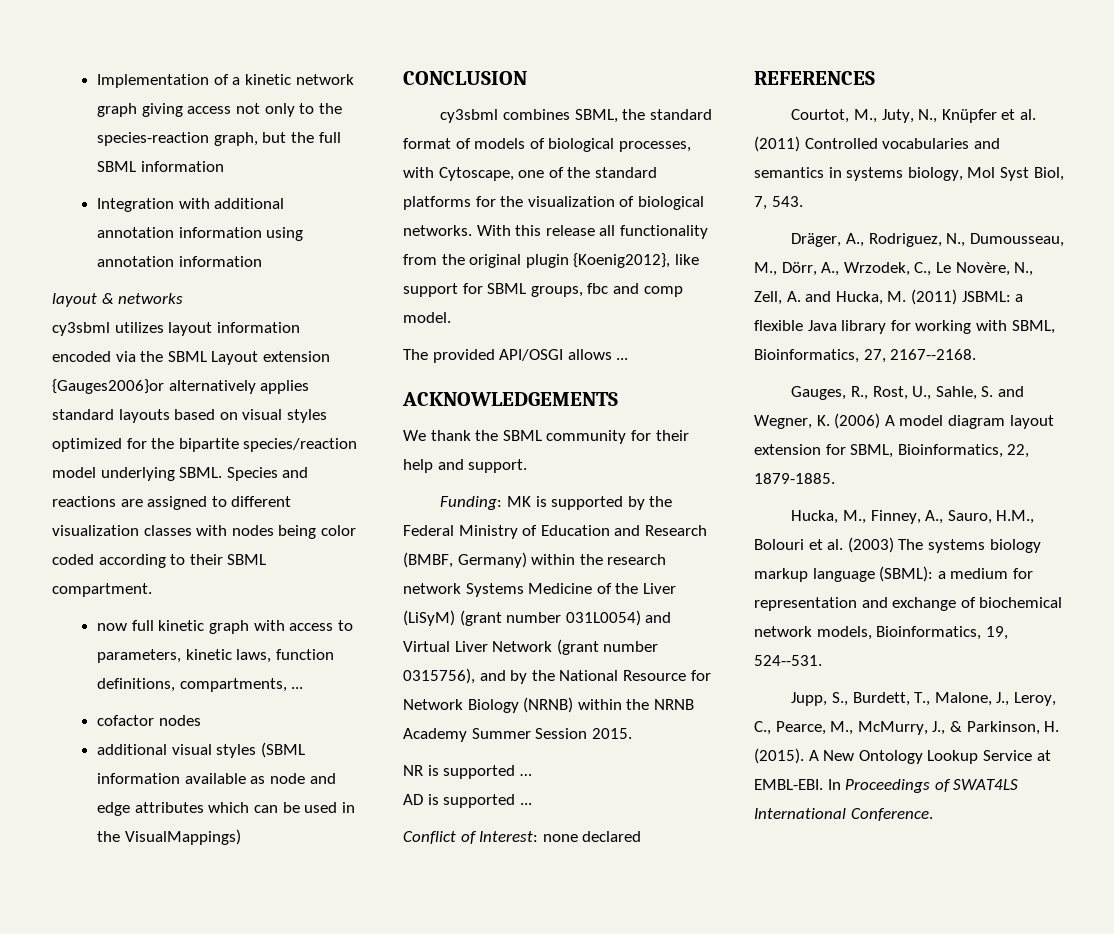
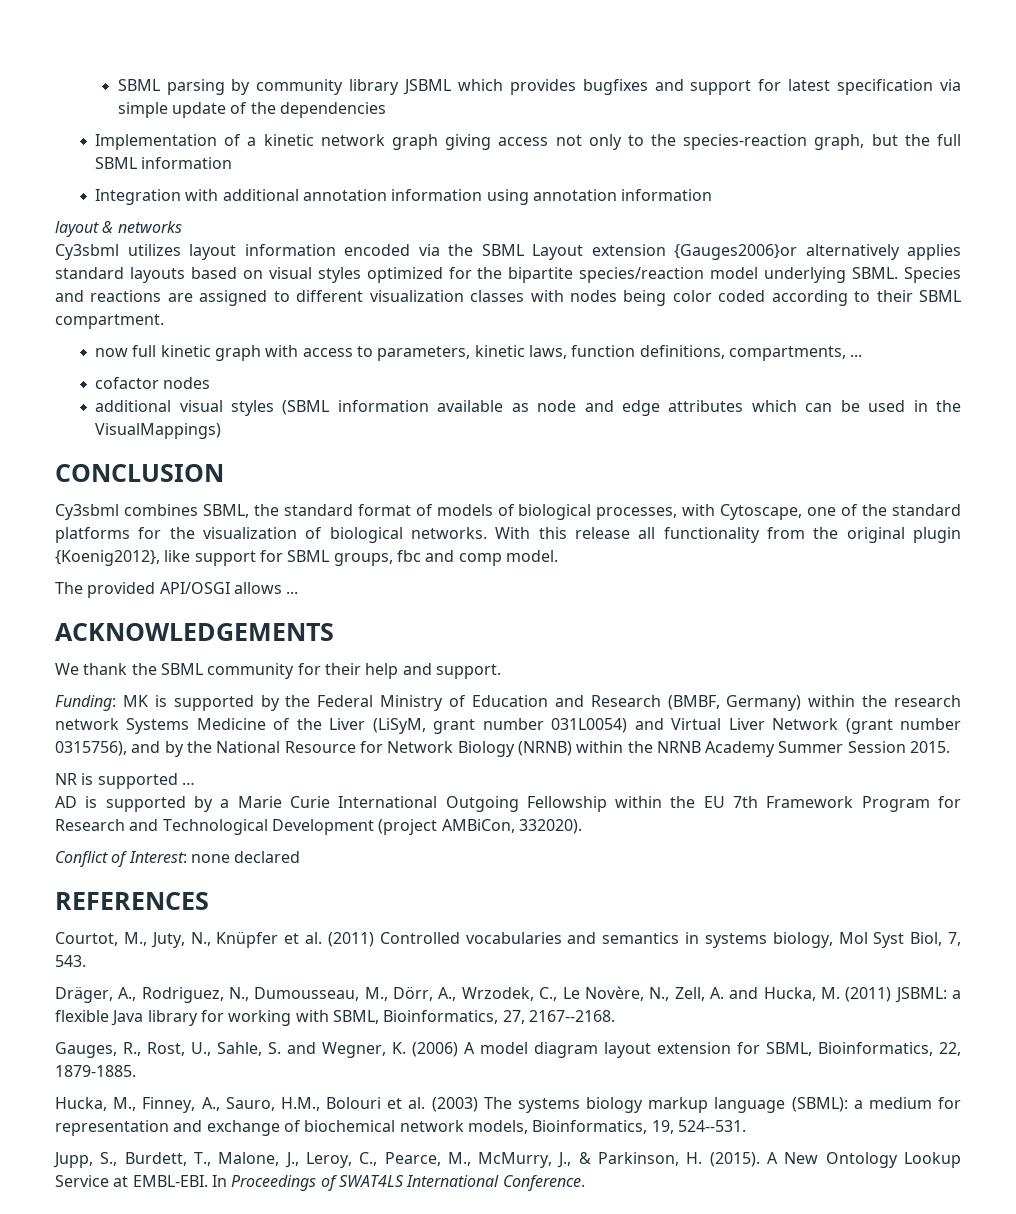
+ SBML parsing by community library JSBML which provides bugfixes and support for latest specification via simple update of the dependencies
- cy3sbml utilizes layout information encoded via the SBML Layout extension {Gauges2006}or alternatively applies standard layouts based on visual styles optimized for the bipartite species/reaction model underlying SBML.
+ Cy3sbml utilizes layout information encoded via the SBML Layout extension {Gauges2006}or alternatively applies standard layouts based on visual styles optimized for the bipartite species/reaction model underlying SBML.
- cy3sbml combines SBML, the standard format of models of biological processes, with Cytoscape, one of the standard platforms for the visualization of biological networks.
+ Cy3sbml combines SBML, the standard format of models of biological processes, with Cytoscape, one of the standard platforms for the visualization of biological networks.
- Funding: MK is supported by the Federal Ministry of Education and Research (BMBF, Germany) within the research network Systems Medicine of the Liver (LiSyM) (grant number 031L0054) and Virtual Liver Network (grant number 0315756), and by the National Resource for Network Biology (NRNB) within the NRNB Academy Summer Session 2015.
+ Funding: MK is supported by the Federal Ministry of Education and Research (BMBF, Germany) within the research network Systems Medicine of the Liver (LiSyM, grant number 031L0054) and Virtual Liver Network (grant number 0315756), and by the National Resource for Network Biology (NRNB) within the NRNB Academy Summer Session 2015.
- AD is supported ...
+ AD is supported by a Marie Curie International Outgoing Fellowship within the EU 7th Framework Program for Research and Technological Development (project AMBiCon, 332020).

